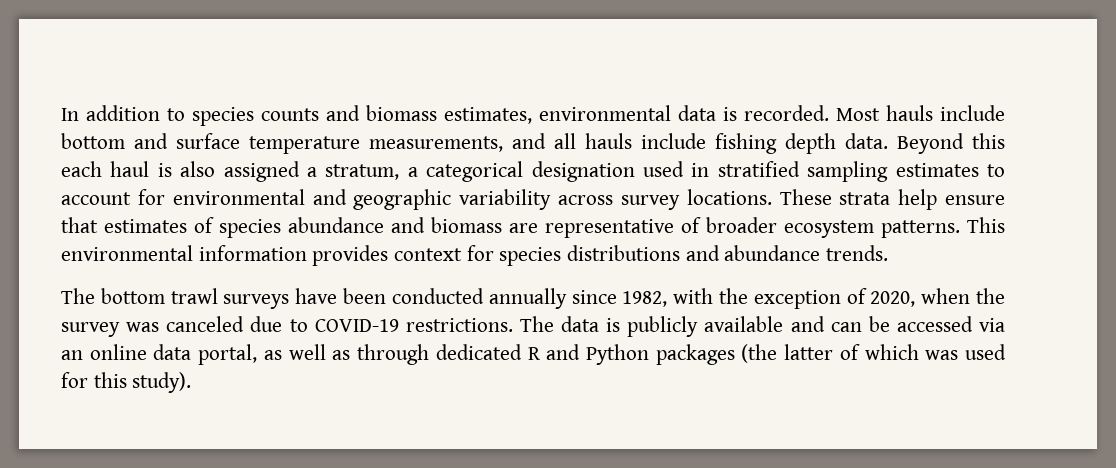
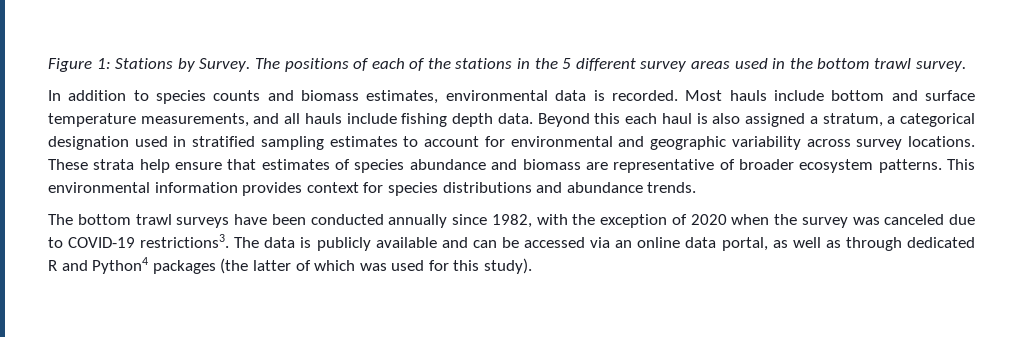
+ Figure 1: Stations by Survey. The positions of each of the stations in the 5 different survey areas used in the bottom trawl survey.
- The bottom trawl surveys have been conducted annually since 1982, with the exception of 2020, when the survey was canceled due to COVID-19 restrictions.
+ The bottom trawl surveys have been conducted annually since 1982, with the exception of 2020 when the survey was canceled due to COVID-19 restrictions3.
- The data is publicly available and can be accessed via an online data portal, as well as through dedicated R and Python packages (the latter of which was used for this study).
+ The data is publicly available and can be accessed via an online data portal, as well as through dedicated R and Python4 packages (the latter of which was used for this study).

